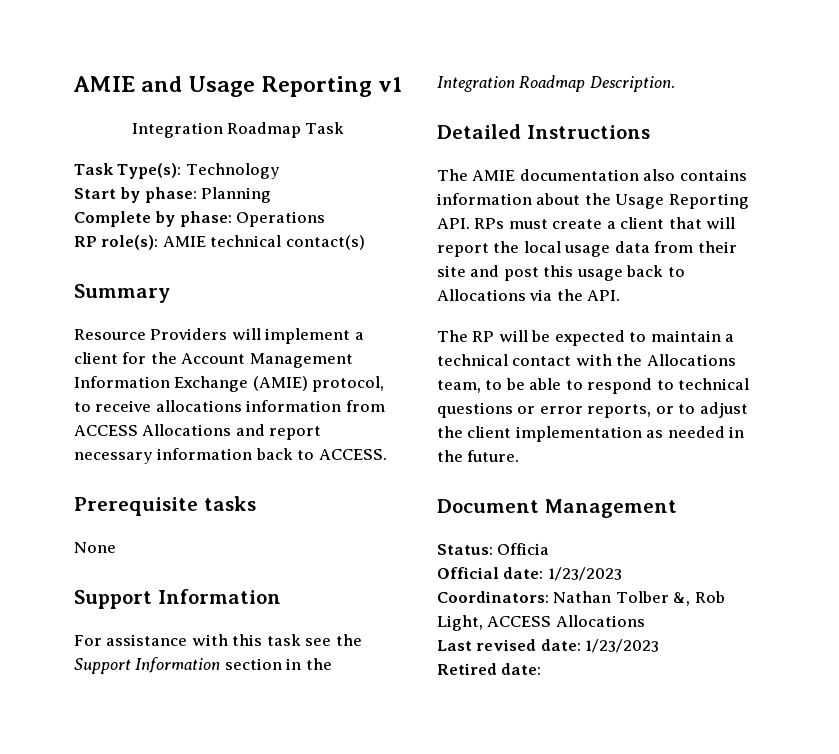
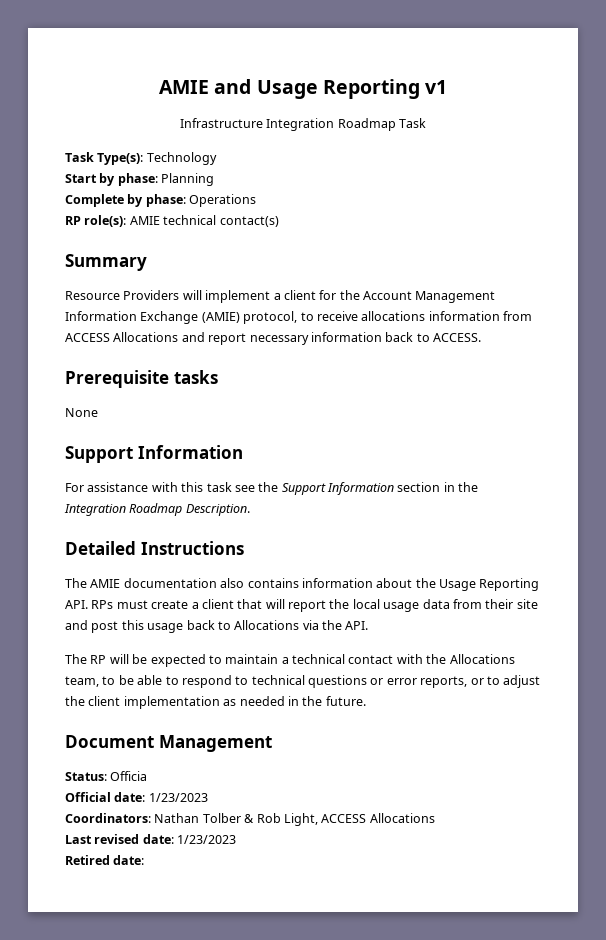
- Integration Roadmap Task
+ Infrastructure Integration Roadmap Task
- Coordinators: Nathan Tolber &, Rob Light, ACCESS Allocations
+ Coordinators: Nathan Tolber & Rob Light, ACCESS Allocations

